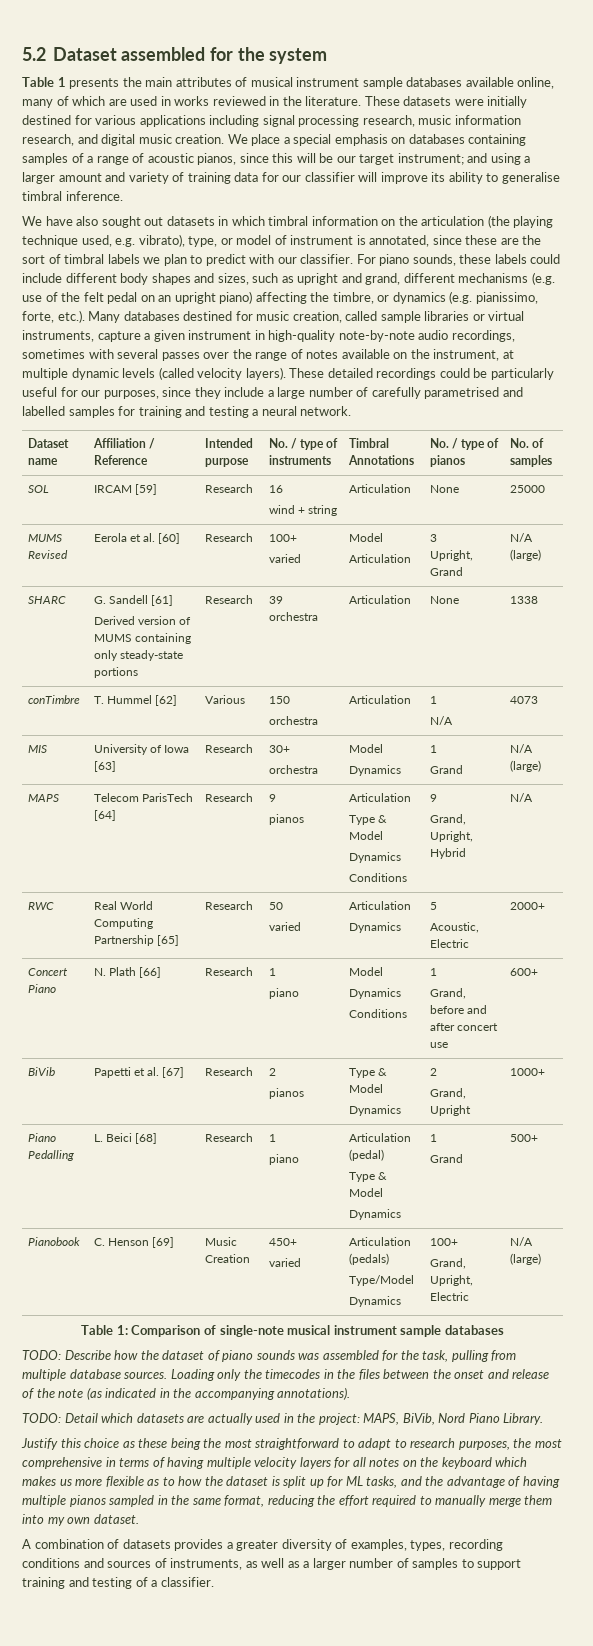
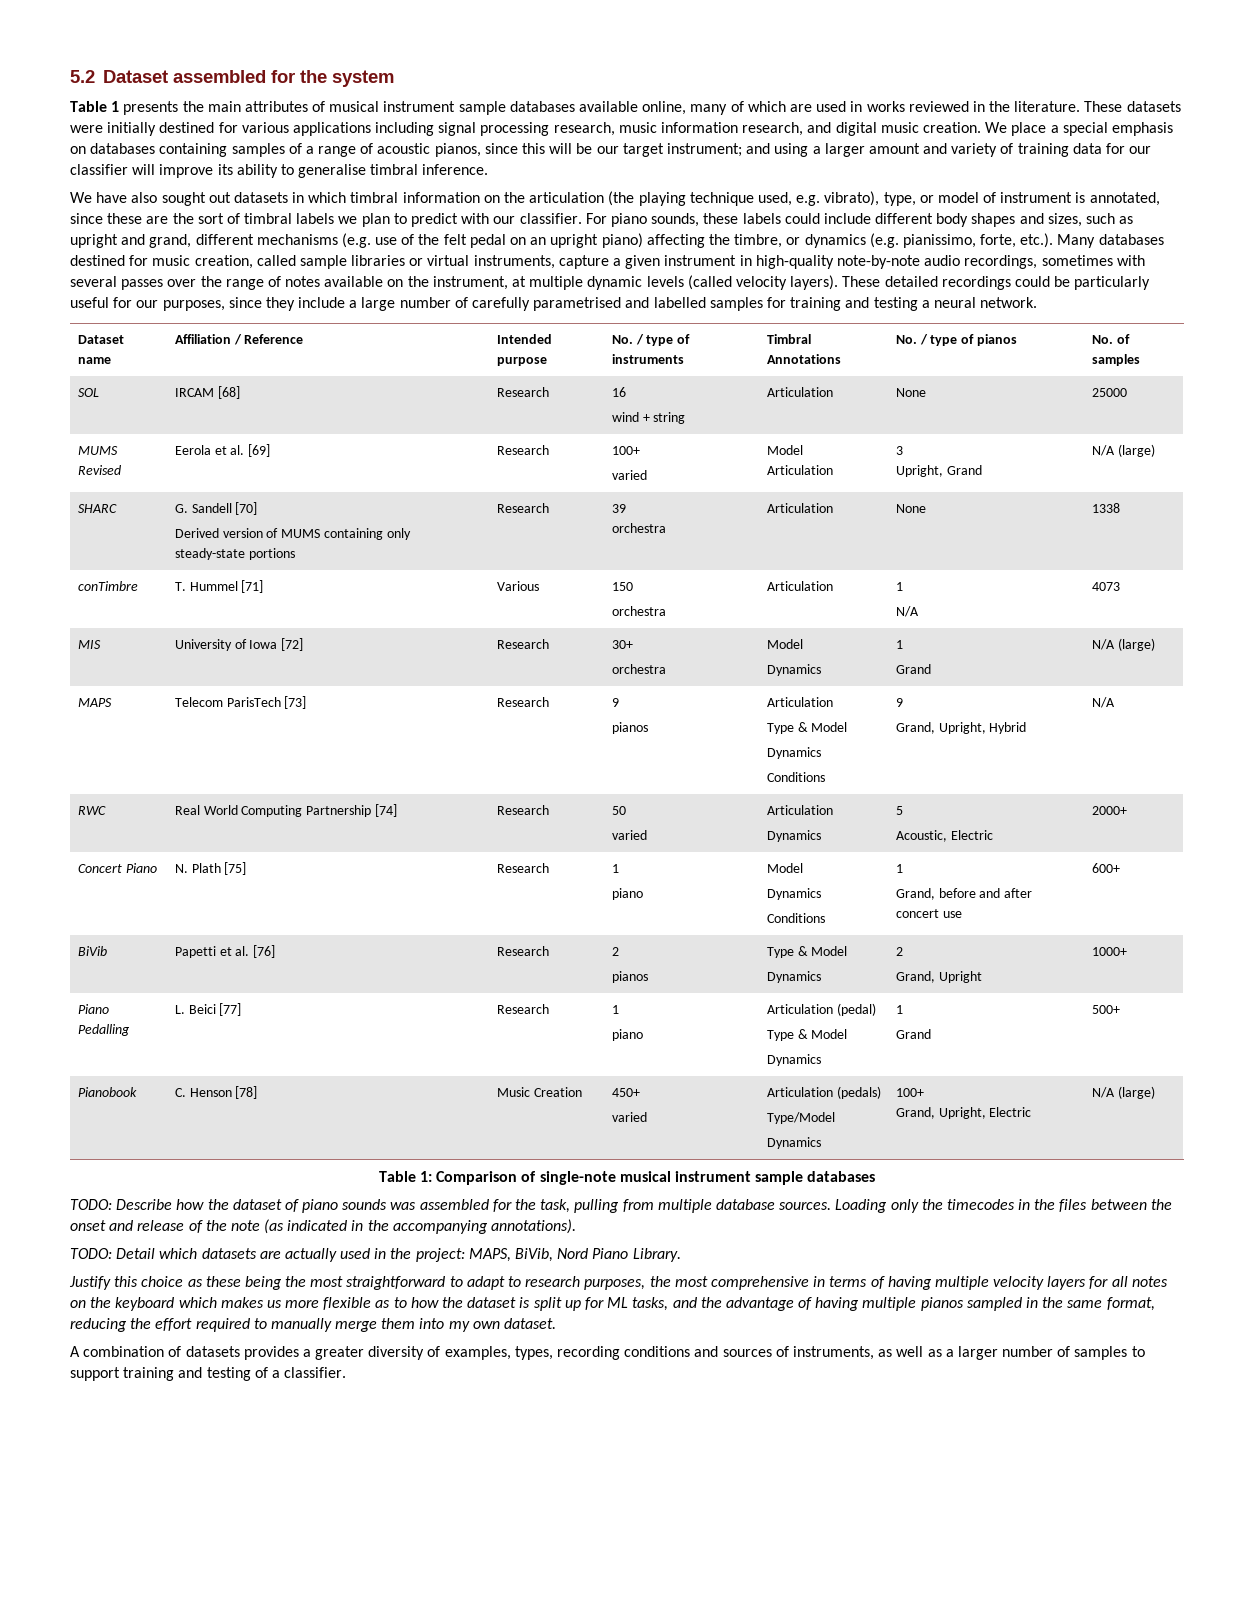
- SOL | IRCAM [59] | Research | 16
+ SOL | IRCAM [68] | Research | 16
- MUMS Revised | Eerola et al. [60] | Research | 100+
+ MUMS Revised | Eerola et al. [69] | Research | 100+
- SHARC | G. Sandell [61]
+ SHARC | G. Sandell [70]
- conTimbre | T. Hummel [62] | Various | 150
+ conTimbre | T. Hummel [71] | Various | 150
- MIS | University of Iowa [63] | Research | 30+
+ MIS | University of Iowa [72] | Research | 30+
- MAPS | Telecom ParisTech [64] | Research | 9
+ MAPS | Telecom ParisTech [73] | Research | 9
- RWC | Real World Computing Partnership [65] | Research | 50
+ RWC | Real World Computing Partnership [74] | Research | 50
- Concert Piano | N. Plath [66] | Research | 1
+ Concert Piano | N. Plath [75] | Research | 1
- BiVib | Papetti et al. [67] | Research | 2
+ BiVib | Papetti et al. [76] | Research | 2
- Piano Pedalling | L. Beici [68] | Research | 1
+ Piano Pedalling | L. Beici [77] | Research | 1
- Pianobook | C. Henson [69] | Music Creation | 450+
+ Pianobook | C. Henson [78] | Music Creation | 450+

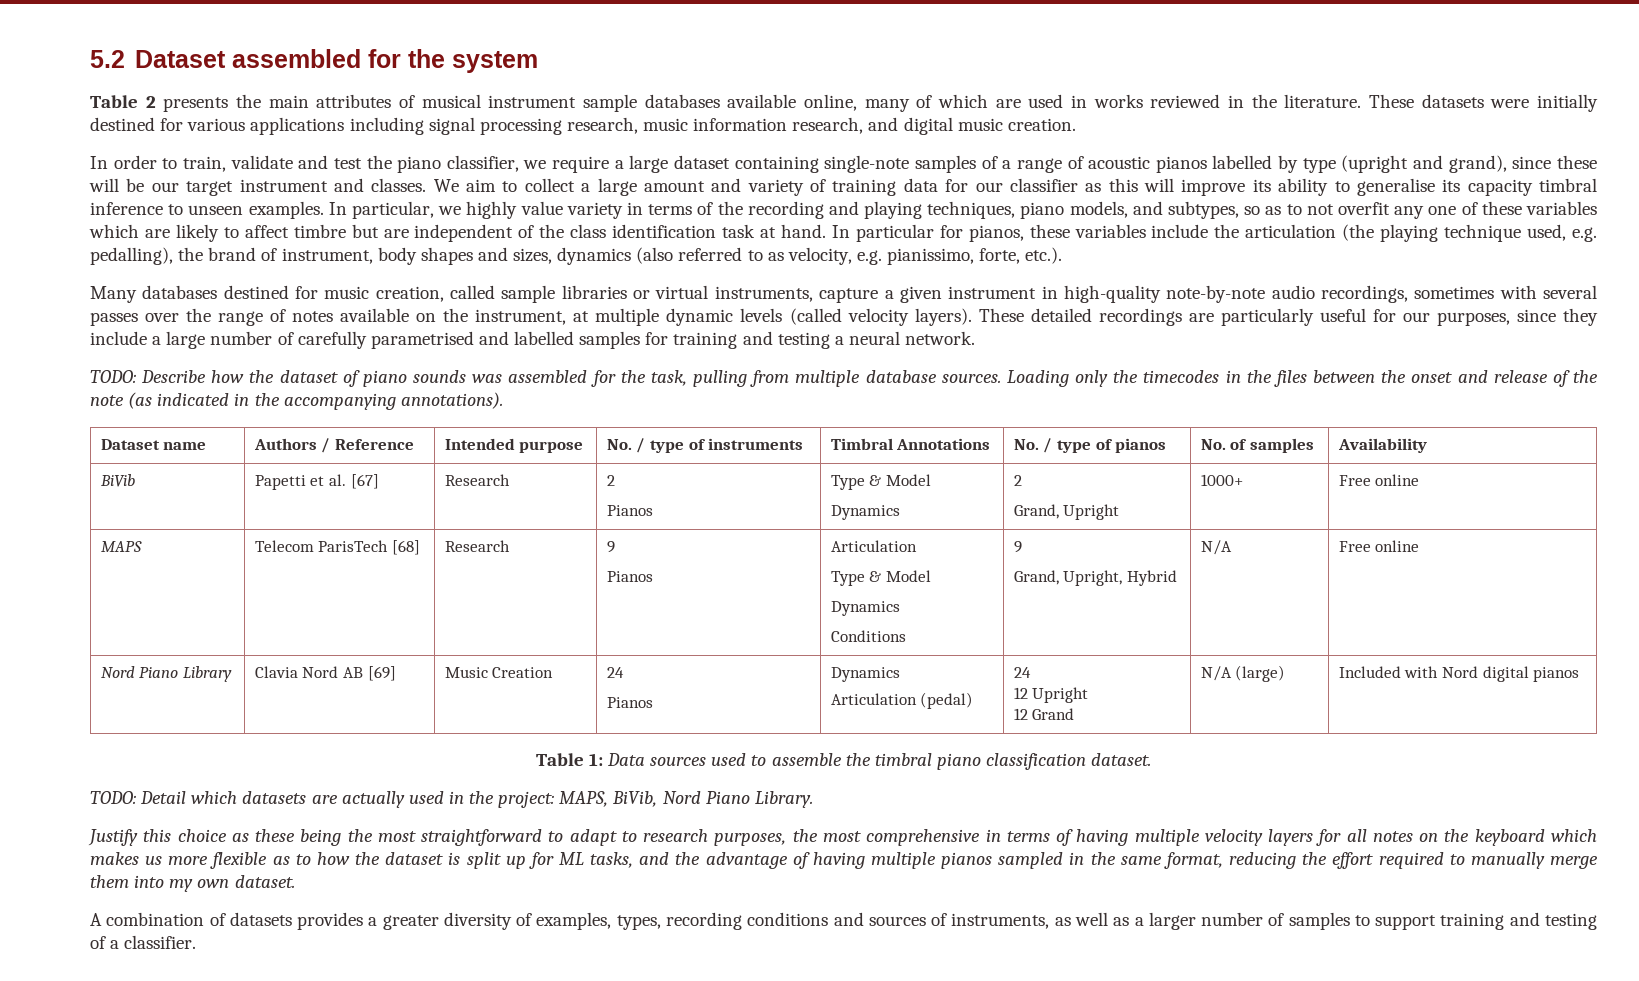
- Table 1 presents the main attributes of musical instrument sample databases available online, many of which are used in works reviewed in the literature.
+ Table 2 presents the main attributes of musical instrument sample databases available online, many of which are used in works reviewed in the literature.
- These datasets were initially destined for various applications including signal processing research, music information research, and digital music creation. We place a special emphasis on databases containing samples of a range of acoustic pianos, since this will be our target instrument; and using a larger amount and variety of training data for our classifier will improve its ability to generalise timbral inference.
- We have also sought out datasets in which timbral information on the articulation (the playing technique used, e.g. vibrato), type, or model of instrument is annotated, since these are the sort of timbral labels we plan to predict with our classifier. For piano sounds, these labels could include different body shapes and sizes, such as upright and grand, different mechanisms (e.g. use of the felt pedal on an upright piano) affecting the timbre, or dynamics (e.g. pianissimo, forte, etc.). Many databases destined for music creation, called sample libraries or virtual instruments, capture a given instrument in high-quality note-by-note audio recordings, sometimes with several passes over the range of notes available on the instrument, at multiple dynamic levels (called velocity layers).
+ These datasets were initially destined for various applications including signal processing research, music information research, and digital music creation.
+ In order to train, validate and test the piano classifier, we require a large dataset containing single-note samples of a range of acoustic pianos labelled by type (upright and grand), since these will be our target instrument and classes. We aim to collect a large amount and variety of training data for our classifier as this will improve its ability to generalise its capacity timbral inference to unseen examples. In particular, we highly value variety in terms of the recording and playing techniques, piano models, and subtypes, so as to not overfit any one of these variables which are likely to affect timbre but are independent of the class identification task at hand. In particular for pianos, these variables include the articulation (the playing technique used, e.g. pedalling), the brand of instrument, body shapes and sizes, dynamics (also referred to as velocity, e.g. pianissimo, forte, etc.).
+ Many databases destined for music creation, called sample libraries or virtual instruments, capture a given instrument in high-quality note-by-note audio recordings, sometimes with several passes over the range of notes available on the instrument, at multiple dynamic levels (called velocity layers).
- These detailed recordings could be particularly useful for our purposes, since they include a large number of carefully parametrised and labelled samples for training and testing a neural network.
+ These detailed recordings are particularly useful for our purposes, since they include a large number of carefully parametrised and labelled samples for training and testing a neural network.
- Dataset name | Affiliation / Reference | Intended purpose | No. / type of instruments | Timbral Annotations | No. / type of pianos | No. of samples
- SOL | IRCAM [68] | Research | 16
- wind + string | Articulation | None | 25000
- MUMS Revised | Eerola et al. [69] | Research | 100+
- varied | Model
- Articulation | 3
- Upright, Grand | N/A (large)
- SHARC | G. Sandell [70]
- Derived version of MUMS containing only steady-state portions | Research | 39
- orchestra | Articulation | None | 1338
- conTimbre | T. Hummel [71] | Various | 150
- orchestra | Articulation | 1
- N/A | 4073
- MIS | University of Iowa [72] | Research | 30+
- orchestra | Model
- Dynamics | 1
- Grand | N/A (large)
- MAPS | Telecom ParisTech [73] | Research | 9
- pianos | Articulation
- Type & Model
- Dynamics
- Conditions | 9
- Grand, Upright, Hybrid | N/A
- RWC | Real World Computing Partnership [74] | Research | 50
- varied | Articulation
- Dynamics | 5
- Acoustic, Electric | 2000+
- Concert Piano | N. Plath [75] | Research | 1
- piano | Model
- Dynamics
- Conditions | 1
- Grand, before and after concert use | 600+
- BiVib | Papetti et al. [76] | Research | 2
- pianos | Type & Model
- Dynamics | 2
- Grand, Upright | 1000+
- Piano Pedalling | L. Beici [77] | Research | 1
- piano | Articulation (pedal)
- Type & Model
- Dynamics | 1
- Grand | 500+
- Pianobook | C. Henson [78] | Music Creation | 450+
- varied | Articulation (pedals)
- Type/Model
- Dynamics | 100+
- Grand, Upright, Electric | N/A (large)
- Table 1: Comparison of single-note musical instrument sample databases
+ Dataset name | Authors / Reference | Intended purpose | No. / type of instruments | Timbral Annotations | No. / type of pianos | No. of samples | Availability
+ BiVib | Papetti et al. [67] | Research | 2
+ Pianos | Type & Model
+ Dynamics | 2
+ Grand, Upright | 1000+ | Free online
+ MAPS | Telecom ParisTech [68] | Research | 9
+ Pianos | Articulation
+ Type & Model
+ Dynamics
+ Conditions | 9
+ Grand, Upright, Hybrid | N/A | Free online
+ Nord Piano Library | Clavia Nord AB [69] | Music Creation | 24
+ Pianos | Dynamics
+ Articulation (pedal) | 24
+ 12 Upright
+ 12 Grand | N/A (large) | Included with Nord digital pianos
+ Table 1: Data sources used to assemble the timbral piano classification dataset.

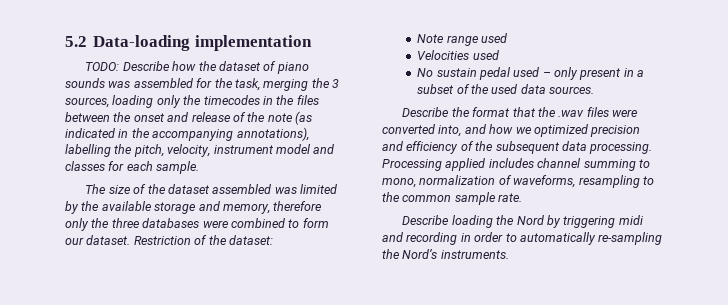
- 5.2 Dataset assembled for the system
- Table 2 presents the main attributes of musical instrument sample databases available online, many of which are used in works reviewed in the literature. These datasets were initially destined for various applications including signal processing research, music information research, and digital music creation.
- In order to train, validate and test the piano classifier, we require a large dataset containing single-note samples of a range of acoustic pianos labelled by type (upright and grand), since these will be our target instrument and classes. We aim to collect a large amount and variety of training data for our classifier as this will improve its ability to generalise its capacity timbral inference to unseen examples. In particular, we highly value variety in terms of the recording and playing techniques, piano models, and subtypes, so as to not overfit any one of these variables which are likely to affect timbre but are independent of the class identification task at hand. In particular for pianos, these variables include the articulation (the playing technique used, e.g. pedalling), the brand of instrument, body shapes and sizes, dynamics (also referred to as velocity, e.g. pianissimo, forte, etc.).
- Many databases destined for music creation, called sample libraries or virtual instruments, capture a given instrument in high-quality note-by-note audio recordings, sometimes with several passes over the range of notes available on the instrument, at multiple dynamic levels (called velocity layers). These detailed recordings are particularly useful for our purposes, since they include a large number of carefully parametrised and labelled samples for training and testing a neural network.
+ 5.2 Data-loading implementation
- TODO: Describe how the dataset of piano sounds was assembled for the task, pulling from multiple database sources. Loading only the timecodes in the files between the onset and release of the note (as indicated in the accompanying annotations).
- Dataset name | Authors / Reference | Intended purpose | No. / type of instruments | Timbral Annotations | No. / type of pianos | No. of samples | Availability
- BiVib | Papetti et al. [67] | Research | 2
- Pianos | Type & Model
- Dynamics | 2
- Grand, Upright | 1000+ | Free online
- MAPS | Telecom ParisTech [68] | Research | 9
- Pianos | Articulation
- Type & Model
- Dynamics
- Conditions | 9
- Grand, Upright, Hybrid | N/A | Free online
- Nord Piano Library | Clavia Nord AB [69] | Music Creation | 24
- Pianos | Dynamics
- Articulation (pedal) | 24
- 12 Upright
- 12 Grand | N/A (large) | Included with Nord digital pianos
- Table 1: Data sources used to assemble the timbral piano classification dataset.
- TODO: Detail which datasets are actually used in the project: MAPS, BiVib, Nord Piano Library.
- Justify this choice as these being the most straightforward to adapt to research purposes, the most comprehensive in terms of having multiple velocity layers for all notes on the keyboard which makes us more flexible as to how the dataset is split up for ML tasks, and the advantage of having multiple pianos sampled in the same format, reducing the effort required to manually merge them into my own dataset.
- A combination of datasets provides a greater diversity of examples, types, recording conditions and sources of instruments, as well as a larger number of samples to support training and testing of a classifier.
+ TODO: Describe how the dataset of piano sounds was assembled for the task, merging the 3 sources, loading only the timecodes in the files between the onset and release of the note (as indicated in the accompanying annotations), labelling the pitch, velocity, instrument model and classes for each sample.
+ The size of the dataset assembled was limited by the available storage and memory, therefore only the three databases were combined to form our dataset. Restriction of the dataset:
+ Note range used
+ Velocities used
+ No sustain pedal used – only present in a subset of the used data sources.
+ Describe the format that the .wav files were converted into, and how we optimized precision and efficiency of the subsequent data processing. Processing applied includes channel summing to mono, normalization of waveforms, resampling to the common sample rate.
+ Describe loading the Nord by triggering midi and recording in order to automatically re-sampling the Nord’s instruments.

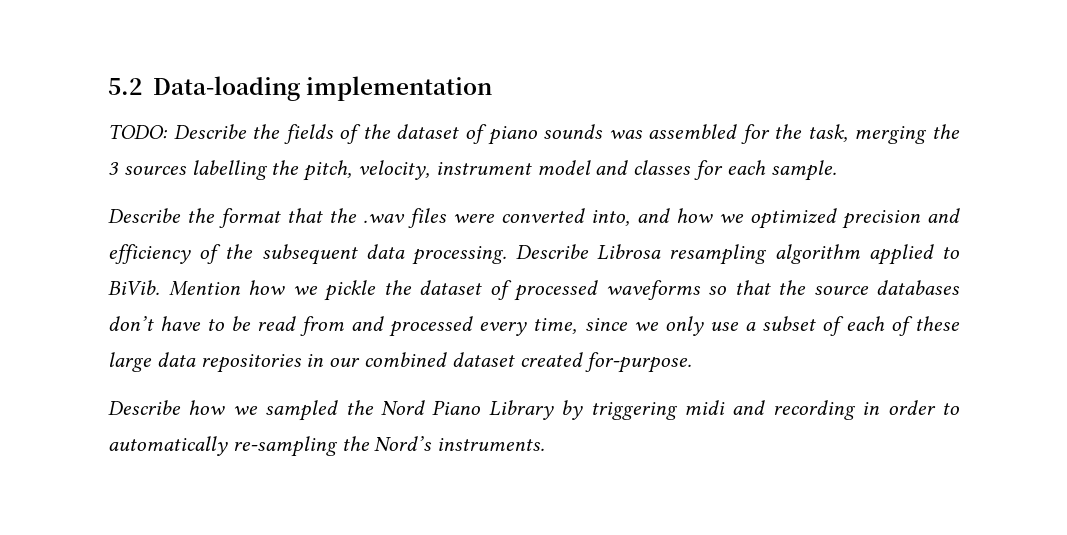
- TODO: Describe how the dataset of piano sounds was assembled for the task, merging the 3 sources, loading only the timecodes in the files between the onset and release of the note (as indicated in the accompanying annotations), labelling the pitch, velocity, instrument model and classes for each sample.
+ TODO: Describe the fields of the dataset of piano sounds was assembled for the task, merging the 3 sources labelling the pitch, velocity, instrument model and classes for each sample.
- The size of the dataset assembled was limited by the available storage and memory, therefore only the three databases were combined to form our dataset. Restriction of the dataset:
- Note range used
- Velocities used
- No sustain pedal used – only present in a subset of the used data sources.
- Processing applied includes channel summing to mono, normalization of waveforms, resampling to the common sample rate.
- Describe loading the Nord by triggering midi and recording in order to automatically re-sampling the Nord’s instruments.
+ Describe Librosa resampling algorithm applied to BiVib. Mention how we pickle the dataset of processed waveforms so that the source databases don’t have to be read from and processed every time, since we only use a subset of each of these large data repositories in our combined dataset created for-purpose.
+ Describe how we sampled the Nord Piano Library by triggering midi and recording in order to automatically re-sampling the Nord’s instruments.

